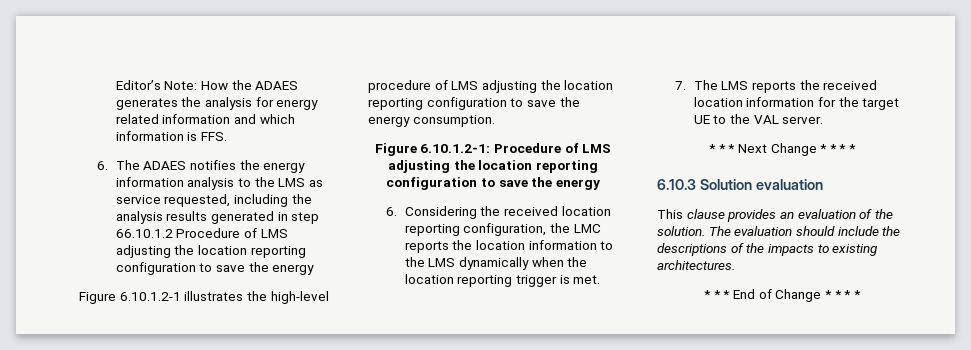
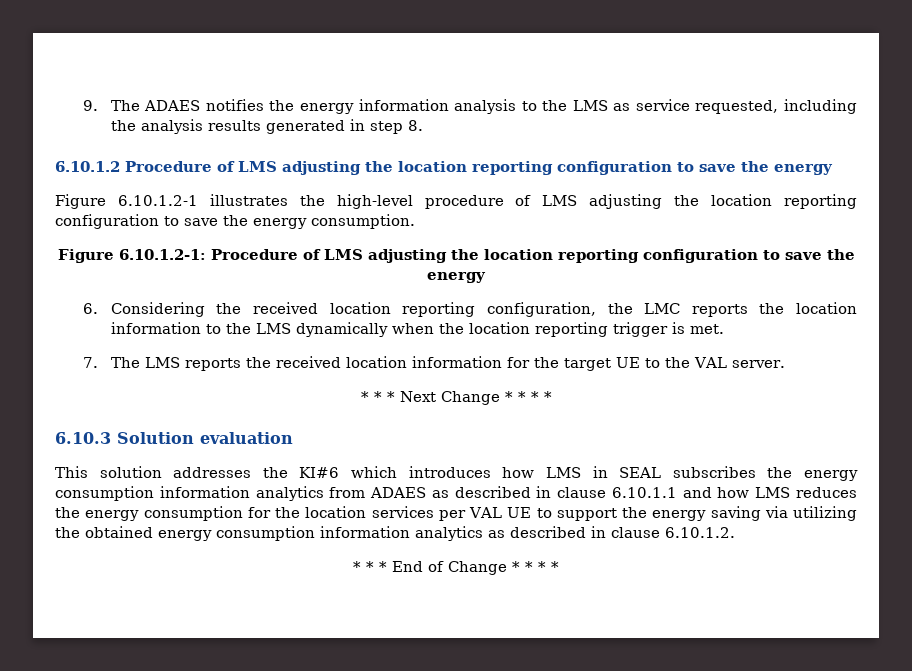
- Editor’s Note: How the ADAES generates the analysis for energy related information and which information is FFS.
- 6. The ADAES notifies the energy information analysis to the LMS as service requested, including the analysis results generated in step 66.10.1.2 Procedure of LMS adjusting the location reporting configuration to save the energy
+ 9. The ADAES notifies the energy information analysis to the LMS as service requested, including the analysis results generated in step 8.
+ 6.10.1.2 Procedure of LMS adjusting the location reporting configuration to save the energy
- This clause provides an evaluation of the solution. The evaluation should include the descriptions of the impacts to existing architectures.
+ This solution addresses the KI#6 which introduces how LMS in SEAL subscribes the energy consumption information analytics from ADAES as described in clause 6.10.1.1 and how LMS reduces the energy consumption for the location services per VAL UE to support the energy saving via utilizing the obtained energy consumption information analytics as described in clause 6.10.1.2.

